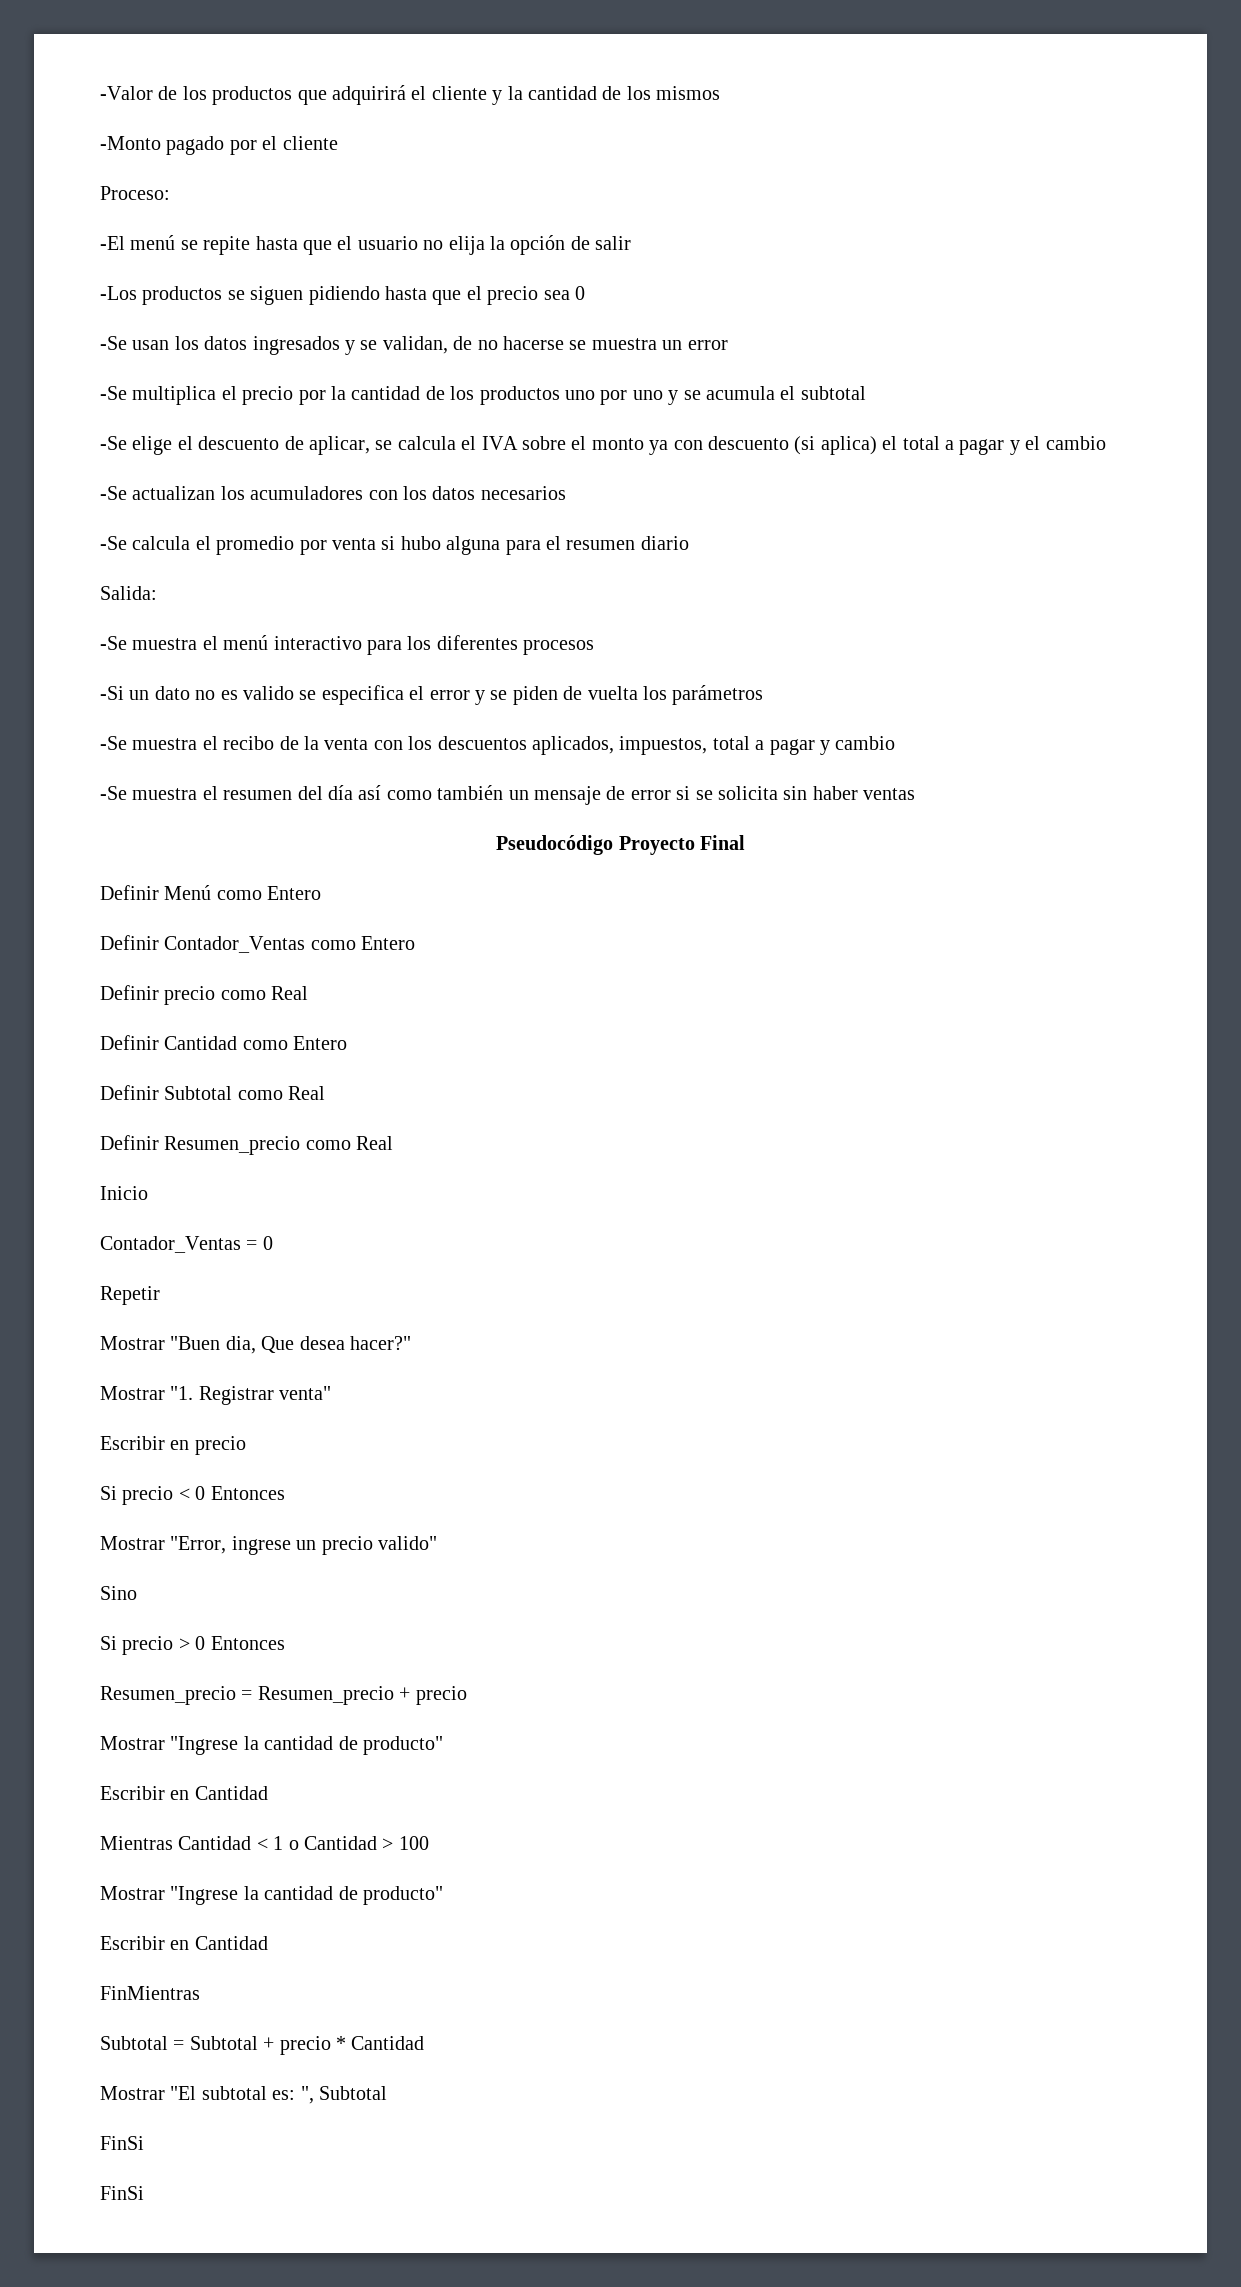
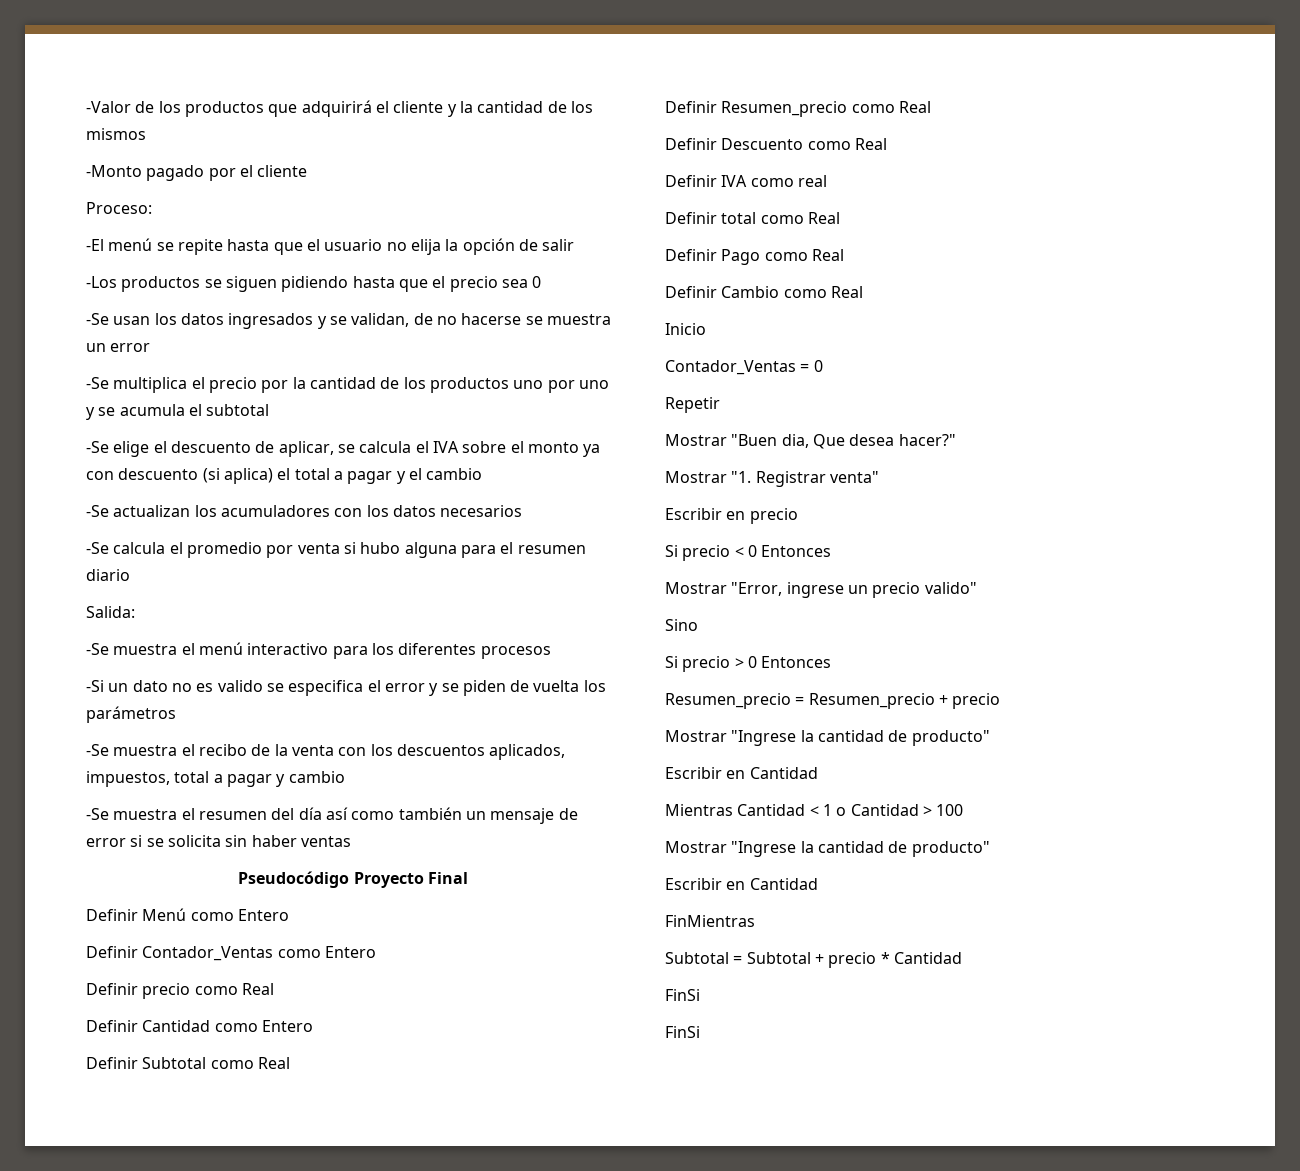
+ Definir Descuento como Real
+ Definir IVA como real
+ Definir total como Real
+ Definir Pago como Real
+ Definir Cambio como Real
- Mostrar "El subtotal es: ", Subtotal

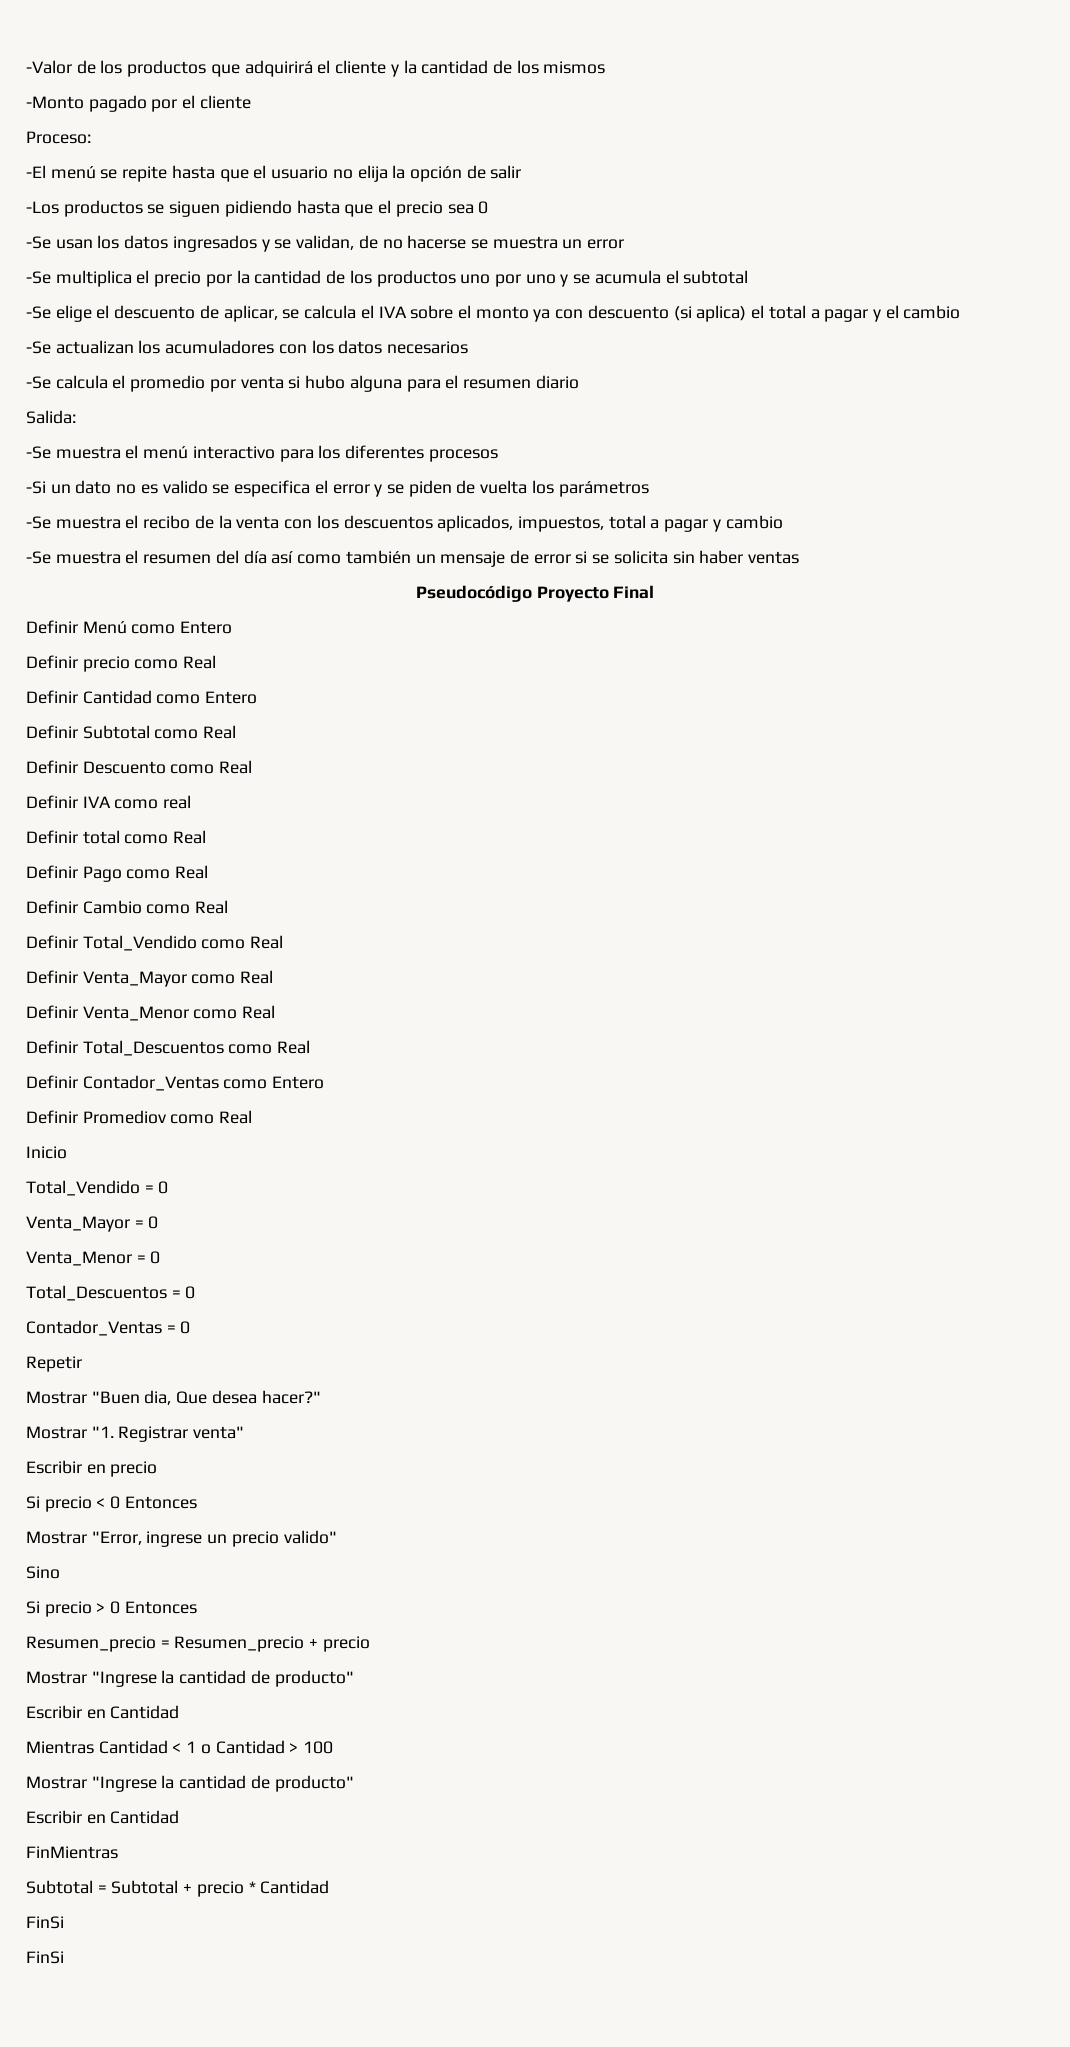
- Definir Contador_Ventas como Entero
- Definir Resumen_precio como Real
+ Definir Total_Vendido como Real
+ Definir Venta_Mayor como Real
+ Definir Venta_Menor como Real
+ Definir Total_Descuentos como Real
+ Definir Contador_Ventas como Entero
+ Definir Promediov como Real
  Inicio
+ Total_Vendido = 0
+ Venta_Mayor = 0
+ Venta_Menor = 0
+ Total_Descuentos = 0

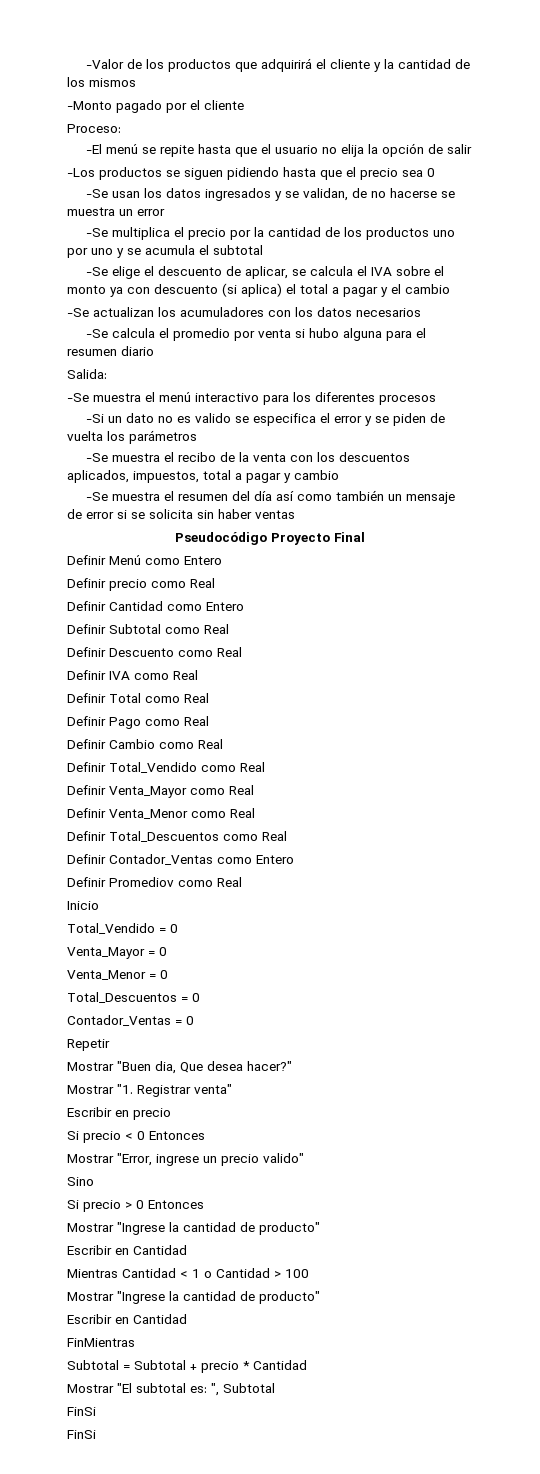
- Definir IVA como real
- Definir total como Real
+ Definir IVA como Real
+ Definir Total como Real
- Resumen_precio = Resumen_precio + precio
+ Mostrar "El subtotal es: ", Subtotal

